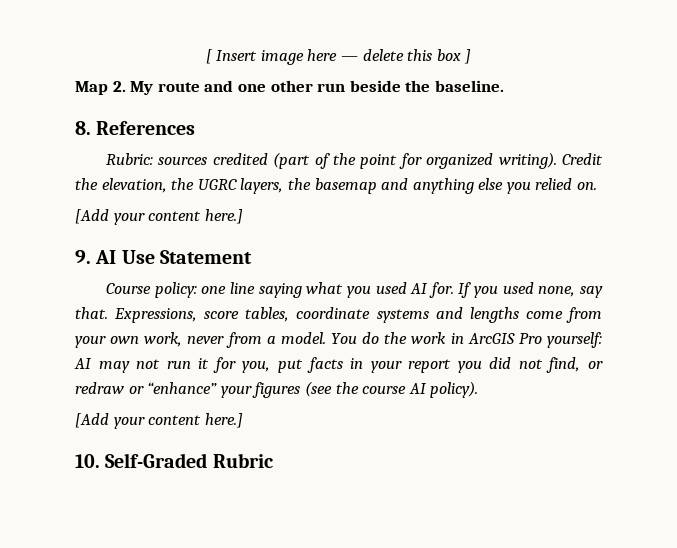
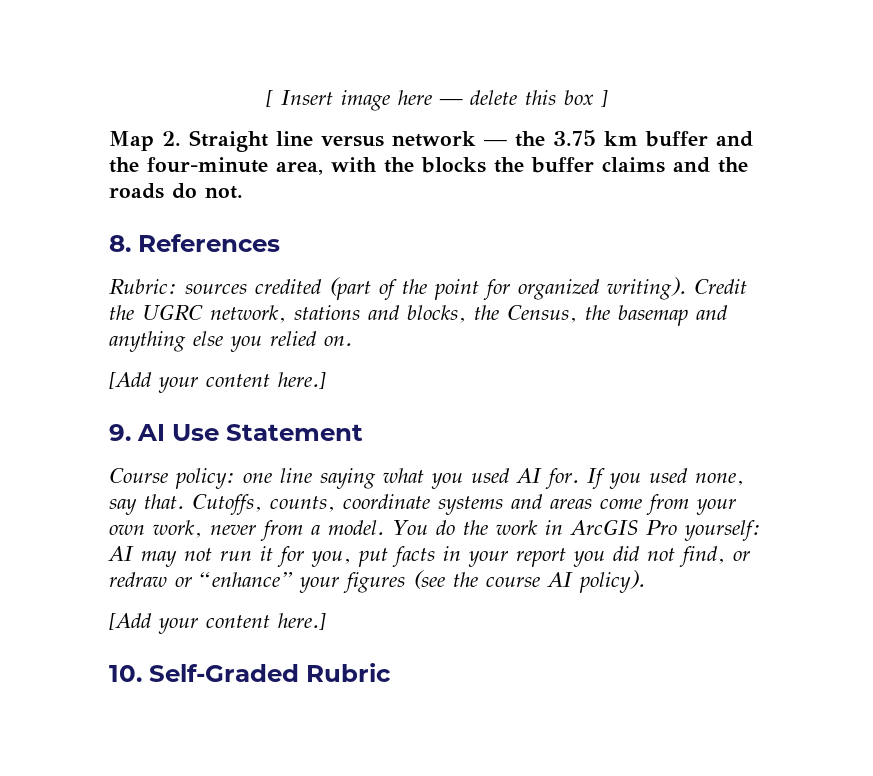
- Map 2. My route and one other run beside the baseline.
+ Map 2. Straight line versus network — the 3.75 km buffer and the four-minute area, with the blocks the buffer claims and the roads do not.
- Credit the elevation, the UGRC layers, the basemap and anything else you relied on.
+ Credit the UGRC network, stations and blocks, the Census, the basemap and anything else you relied on.
- Expressions, score tables, coordinate systems and lengths come from your own work, never from a model.
+ Cutoffs, counts, coordinate systems and areas come from your own work, never from a model.

